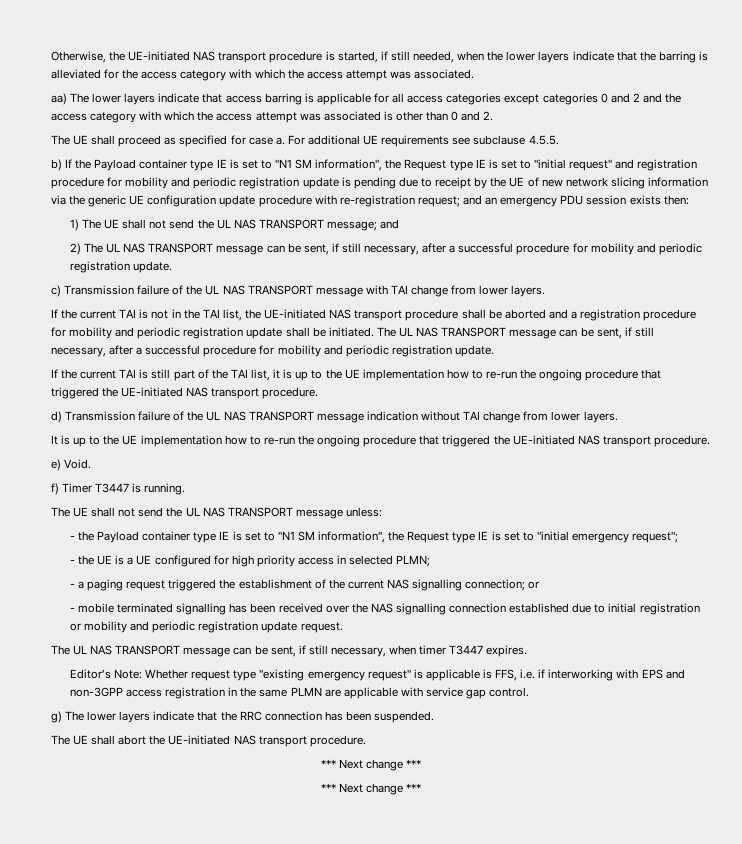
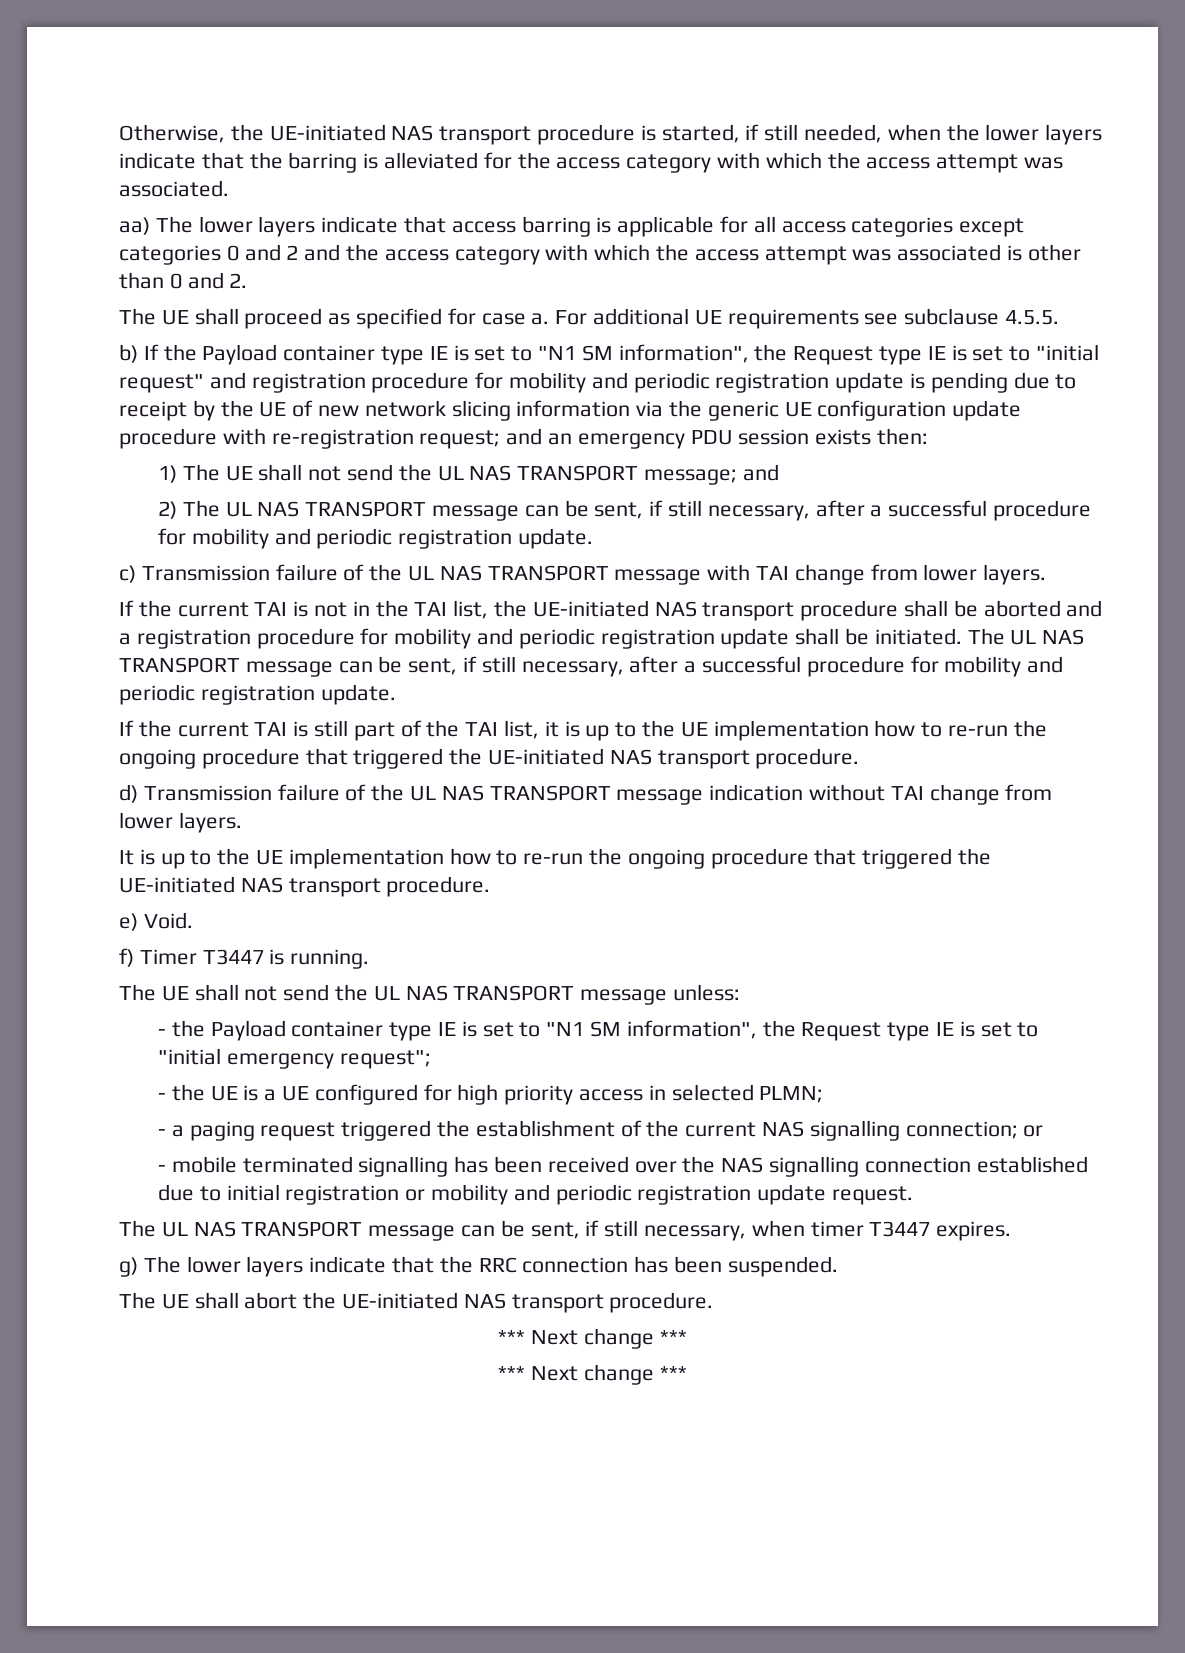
- Editor’s Note: Whether request type "existing emergency request" is applicable is FFS, i.e. if interworking with EPS and non-3GPP access registration in the same PLMN are applicable with service gap control.

